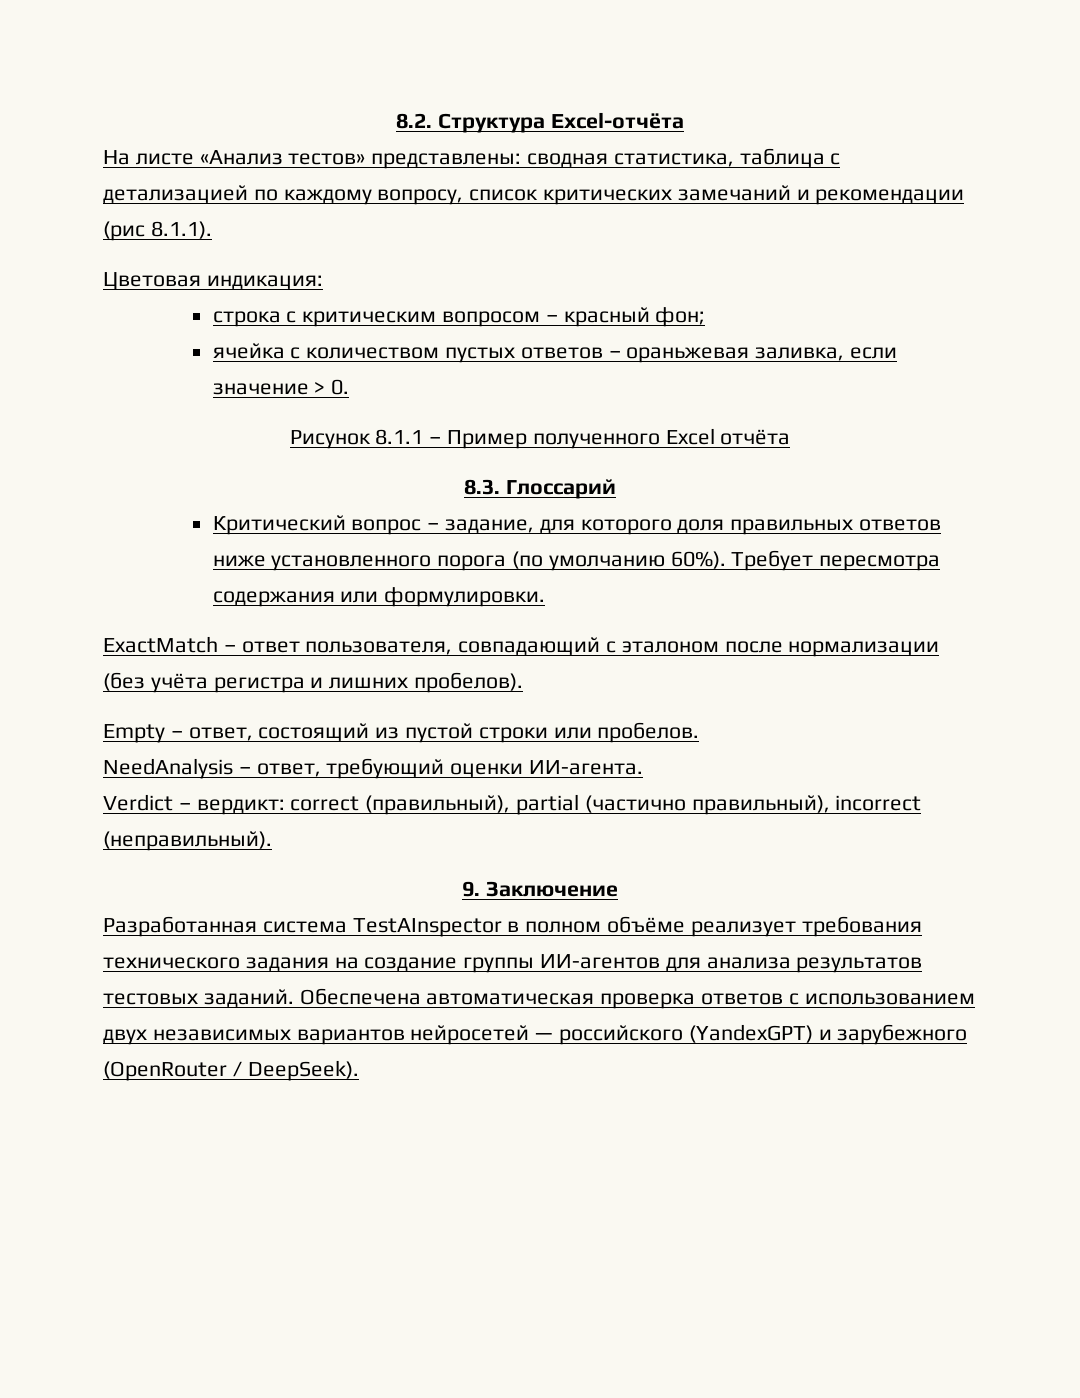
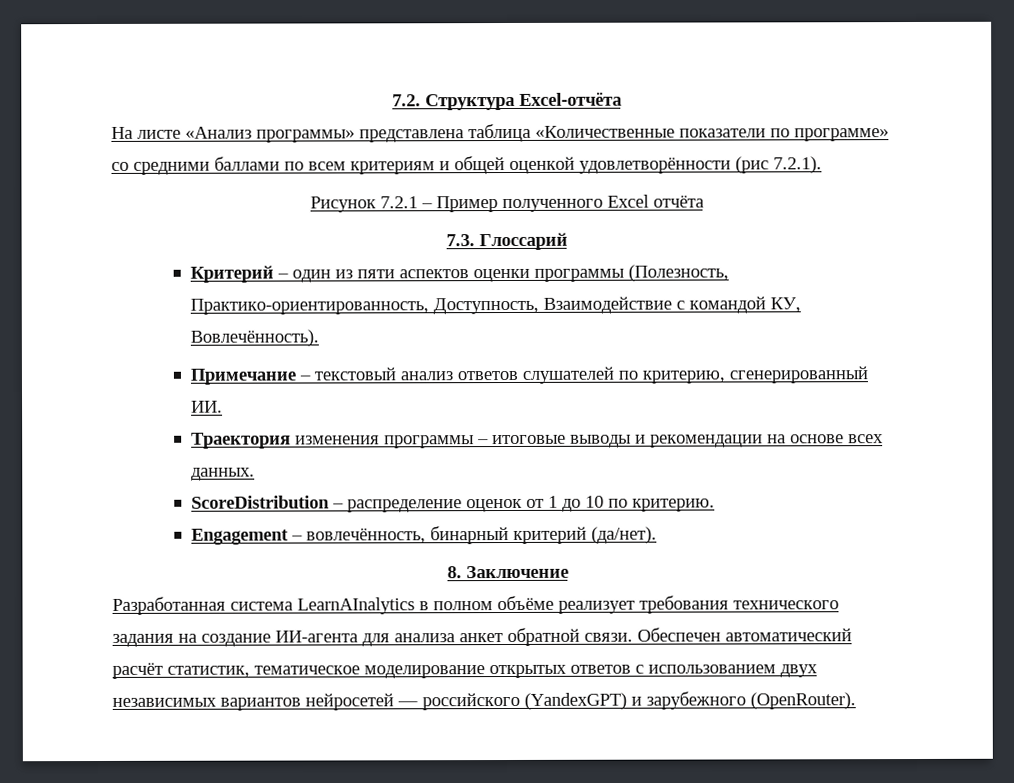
- 8.2. Структура Excel-отчёта
+ 7.2. Структура Excel-отчёта
- На листе «Анализ тестов» представлены: сводная статистика, таблица с детализацией по каждому вопросу, список критических замечаний и рекомендации (рис 8.1.1).
- Цветовая индикация:
- строка с критическим вопросом – красный фон;
- ячейка с количеством пустых ответов – ораньжевая заливка, если значение > 0.
+ На листе «Анализ программы» представлена таблица «Количественные показатели по программе» со средними баллами по всем критериям и общей оценкой удовлетворённости (рис 7.2.1).
- Рисунок 8.1.1 – Пример полученного Excel отчёта
+ Рисунок 7.2.1 – Пример полученного Excel отчёта
- 8.3. Глоссарий
+ 7.3. Глоссарий
- Критический вопрос – задание, для которого доля правильных ответов ниже установленного порога (по умолчанию 60%). Требует пересмотра содержания или формулировки.
- ExactMatch – ответ пользователя, совпадающий с эталоном после нормализации (без учёта регистра и лишних пробелов).
- Empty – ответ, состоящий из пустой строки или пробелов.
- NeedAnalysis – ответ, требующий оценки ИИ-агента.
- Verdict – вердикт: correct (правильный), partial (частично правильный), incorrect (неправильный).
- 9. Заключение
+ Критерий – один из пяти аспектов оценки программы (Полезность, Практико-ориентированность, Доступность, Взаимодействие с командой КУ, Вовлечённость).
+ Примечание – текстовый анализ ответов слушателей по критерию, сгенерированный ИИ.
+ Траектория изменения программы – итоговые выводы и рекомендации на основе всех данных.
+ ScoreDistribution – распределение оценок от 1 до 10 по критерию.
+ Engagement – вовлечённость, бинарный критерий (да/нет).
+ 8. Заключение
- Разработанная система TestAInspector в полном объёме реализует требования технического задания на создание группы ИИ-агентов для анализа результатов тестовых заданий. Обеспечена автоматическая проверка ответов с использованием двух независимых вариантов нейросетей — российского (YandexGPT) и зарубежного (OpenRouter / DeepSeek).
+ Разработанная система LearnAInalytics в полном объёме реализует требования технического задания на создание ИИ-агента для анализа анкет обратной связи. Обеспечен автоматический расчёт статистик, тематическое моделирование открытых ответов с использованием двух независимых вариантов нейросетей — российского (YandexGPT) и зарубежного (OpenRouter).

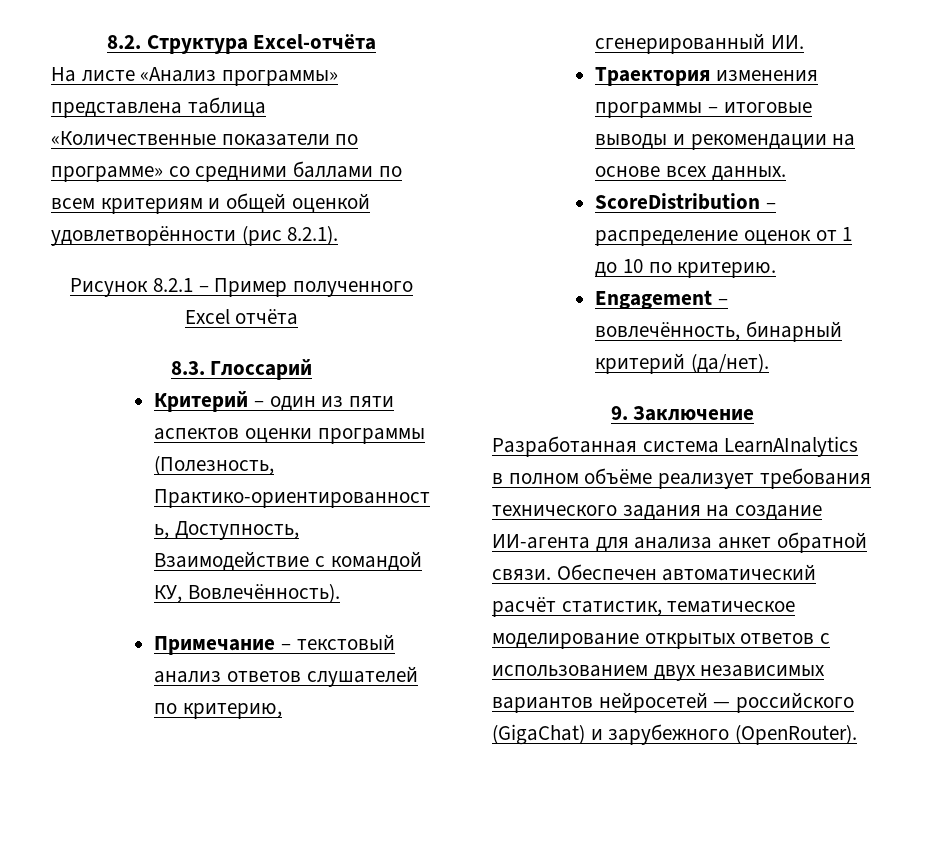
- 7.2. Структура Excel-отчёта
+ 8.2. Структура Excel-отчёта
- На листе «Анализ программы» представлена таблица «Количественные показатели по программе» со средними баллами по всем критериям и общей оценкой удовлетворённости (рис 7.2.1).
+ На листе «Анализ программы» представлена таблица «Количественные показатели по программе» со средними баллами по всем критериям и общей оценкой удовлетворённости (рис 8.2.1).
- Рисунок 7.2.1 – Пример полученного Excel отчёта
+ Рисунок 8.2.1 – Пример полученного Excel отчёта
- 7.3. Глоссарий
+ 8.3. Глоссарий
- 8. Заключение
+ 9. Заключение
- Обеспечен автоматический расчёт статистик, тематическое моделирование открытых ответов с использованием двух независимых вариантов нейросетей — российского (YandexGPT) и зарубежного (OpenRouter).
+ Обеспечен автоматический расчёт статистик, тематическое моделирование открытых ответов с использованием двух независимых вариантов нейросетей — российского (GigaChat) и зарубежного (OpenRouter).

